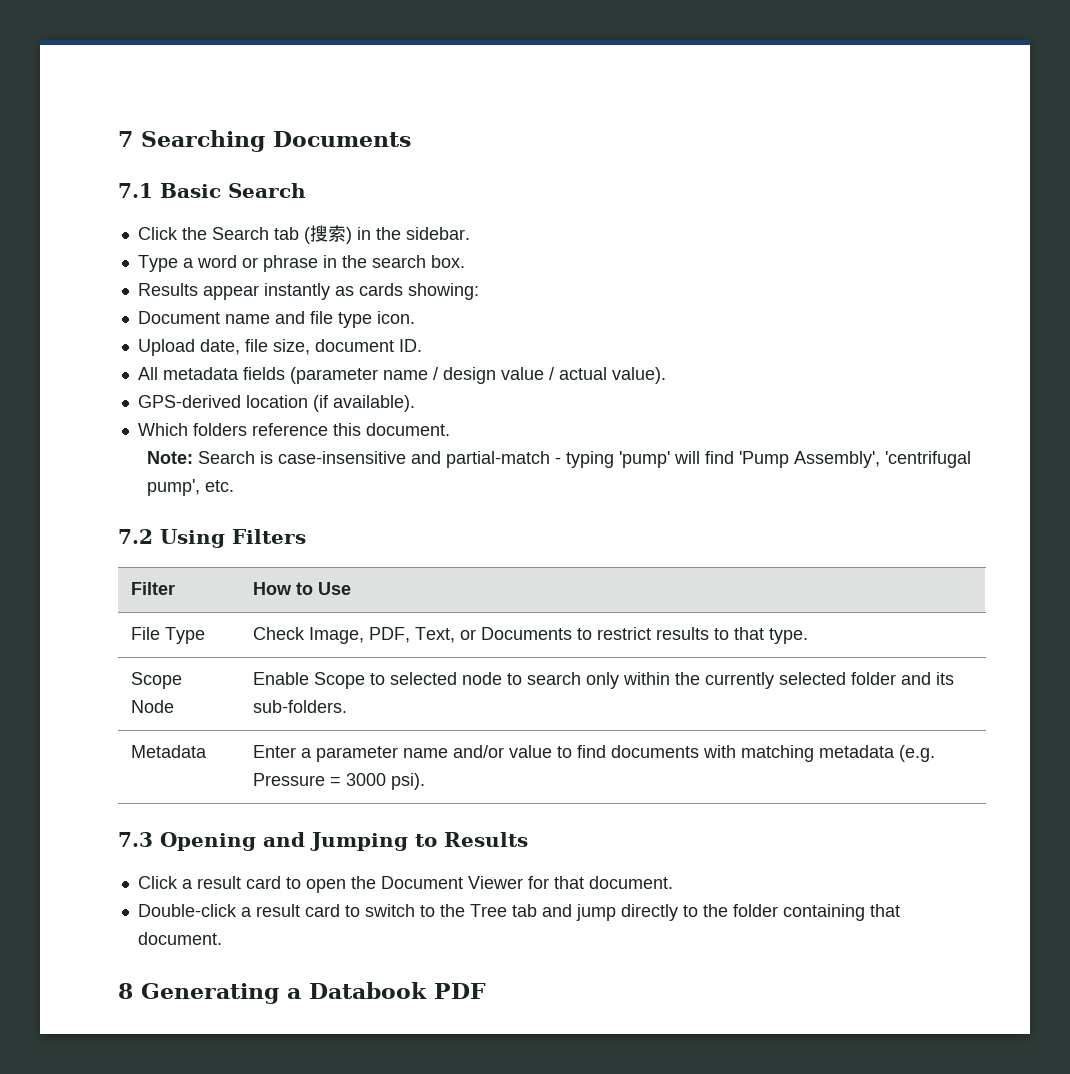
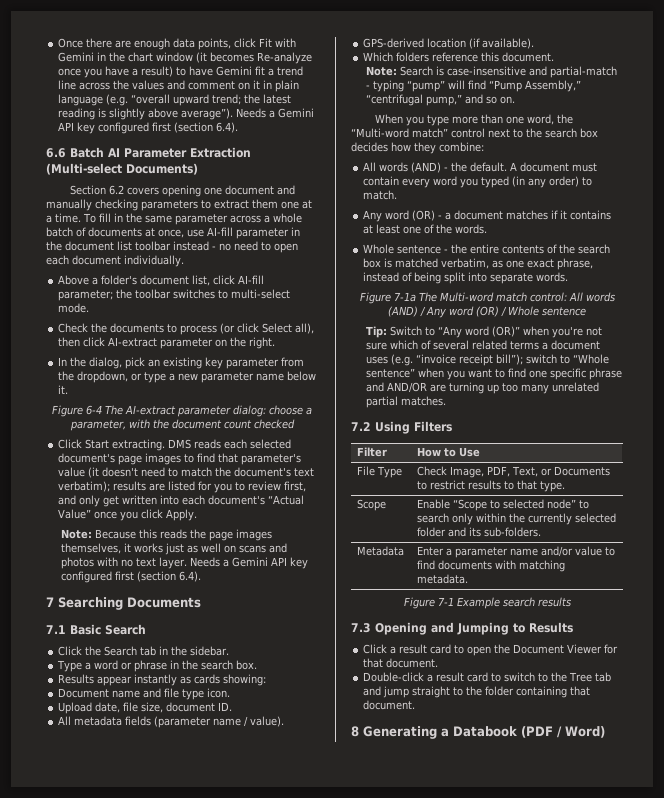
+ Once there are enough data points, click Fit with Gemini in the chart window (it becomes Re-analyze once you have a result) to have Gemini fit a trend line across the values and comment on it in plain language (e.g. “overall upward trend; the latest reading is slightly above average”). Needs a Gemini API key configured first (section 6.4).
+ 6.6 Batch AI Parameter Extraction (Multi-select Documents)
+ Section 6.2 covers opening one document and manually checking parameters to extract them one at a time. To fill in the same parameter across a whole batch of documents at once, use AI-fill parameter in the document list toolbar instead - no need to open each document individually.
+ Above a folder's document list, click AI-fill parameter; the toolbar switches to multi-select mode.
+ Check the documents to process (or click Select all), then click AI-extract parameter on the right.
+ In the dialog, pick an existing key parameter from the dropdown, or type a new parameter name below it.
+ Figure 6-4 The AI-extract parameter dialog: choose a parameter, with the document count checked
+ Click Start extracting. DMS reads each selected document's page images to find that parameter's value (it doesn't need to match the document's text verbatim); results are listed for you to review first, and only get written into each document's “Actual Value” once you click Apply.
+ Note: Because this reads the page images themselves, it works just as well on scans and photos with no text layer. Needs a Gemini API key configured first (section 6.4).
- Click the Search tab (搜索) in the sidebar.
+ Click the Search tab in the sidebar.
- All metadata fields (parameter name / design value / actual value).
+ All metadata fields (parameter name / value).
- Note: Search is case-insensitive and partial-match - typing 'pump' will find 'Pump Assembly', 'centrifugal pump', etc.
+ Note: Search is case-insensitive and partial-match - typing “pump” will find “Pump Assembly,” “centrifugal pump,” and so on.
+ When you type more than one word, the “Multi-word match” control next to the search box decides how they combine:
+ All words (AND) - the default. A document must contain every word you typed (in any order) to match.
+ Any word (OR) - a document matches if it contains at least one of the words.
+ Whole sentence - the entire contents of the search box is matched verbatim, as one exact phrase, instead of being split into separate words.
+ Figure 7-1a The Multi-word match control: All words (AND) / Any word (OR) / Whole sentence
+ Tip: Switch to “Any word (OR)” when you're not sure which of several related terms a document uses (e.g. “invoice receipt bill”); switch to “Whole sentence” when you want to find one specific phrase and AND/OR are turning up too many unrelated partial matches.
- Scope Node | Enable Scope to selected node to search only within the currently selected folder and its sub-folders.
+ Scope | Enable “Scope to selected node” to search only within the currently selected folder and its sub-folders.
- Metadata | Enter a parameter name and/or value to find documents with matching metadata (e.g. Pressure = 3000 psi).
+ Metadata | Enter a parameter name and/or value to find documents with matching metadata.
+ Figure 7-1 Example search results
- Double-click a result card to switch to the Tree tab and jump directly to the folder containing that document.
+ Double-click a result card to switch to the Tree tab and jump straight to the folder containing that document.
- 8 Generating a Databook PDF
+ 8 Generating a Databook (PDF / Word)

